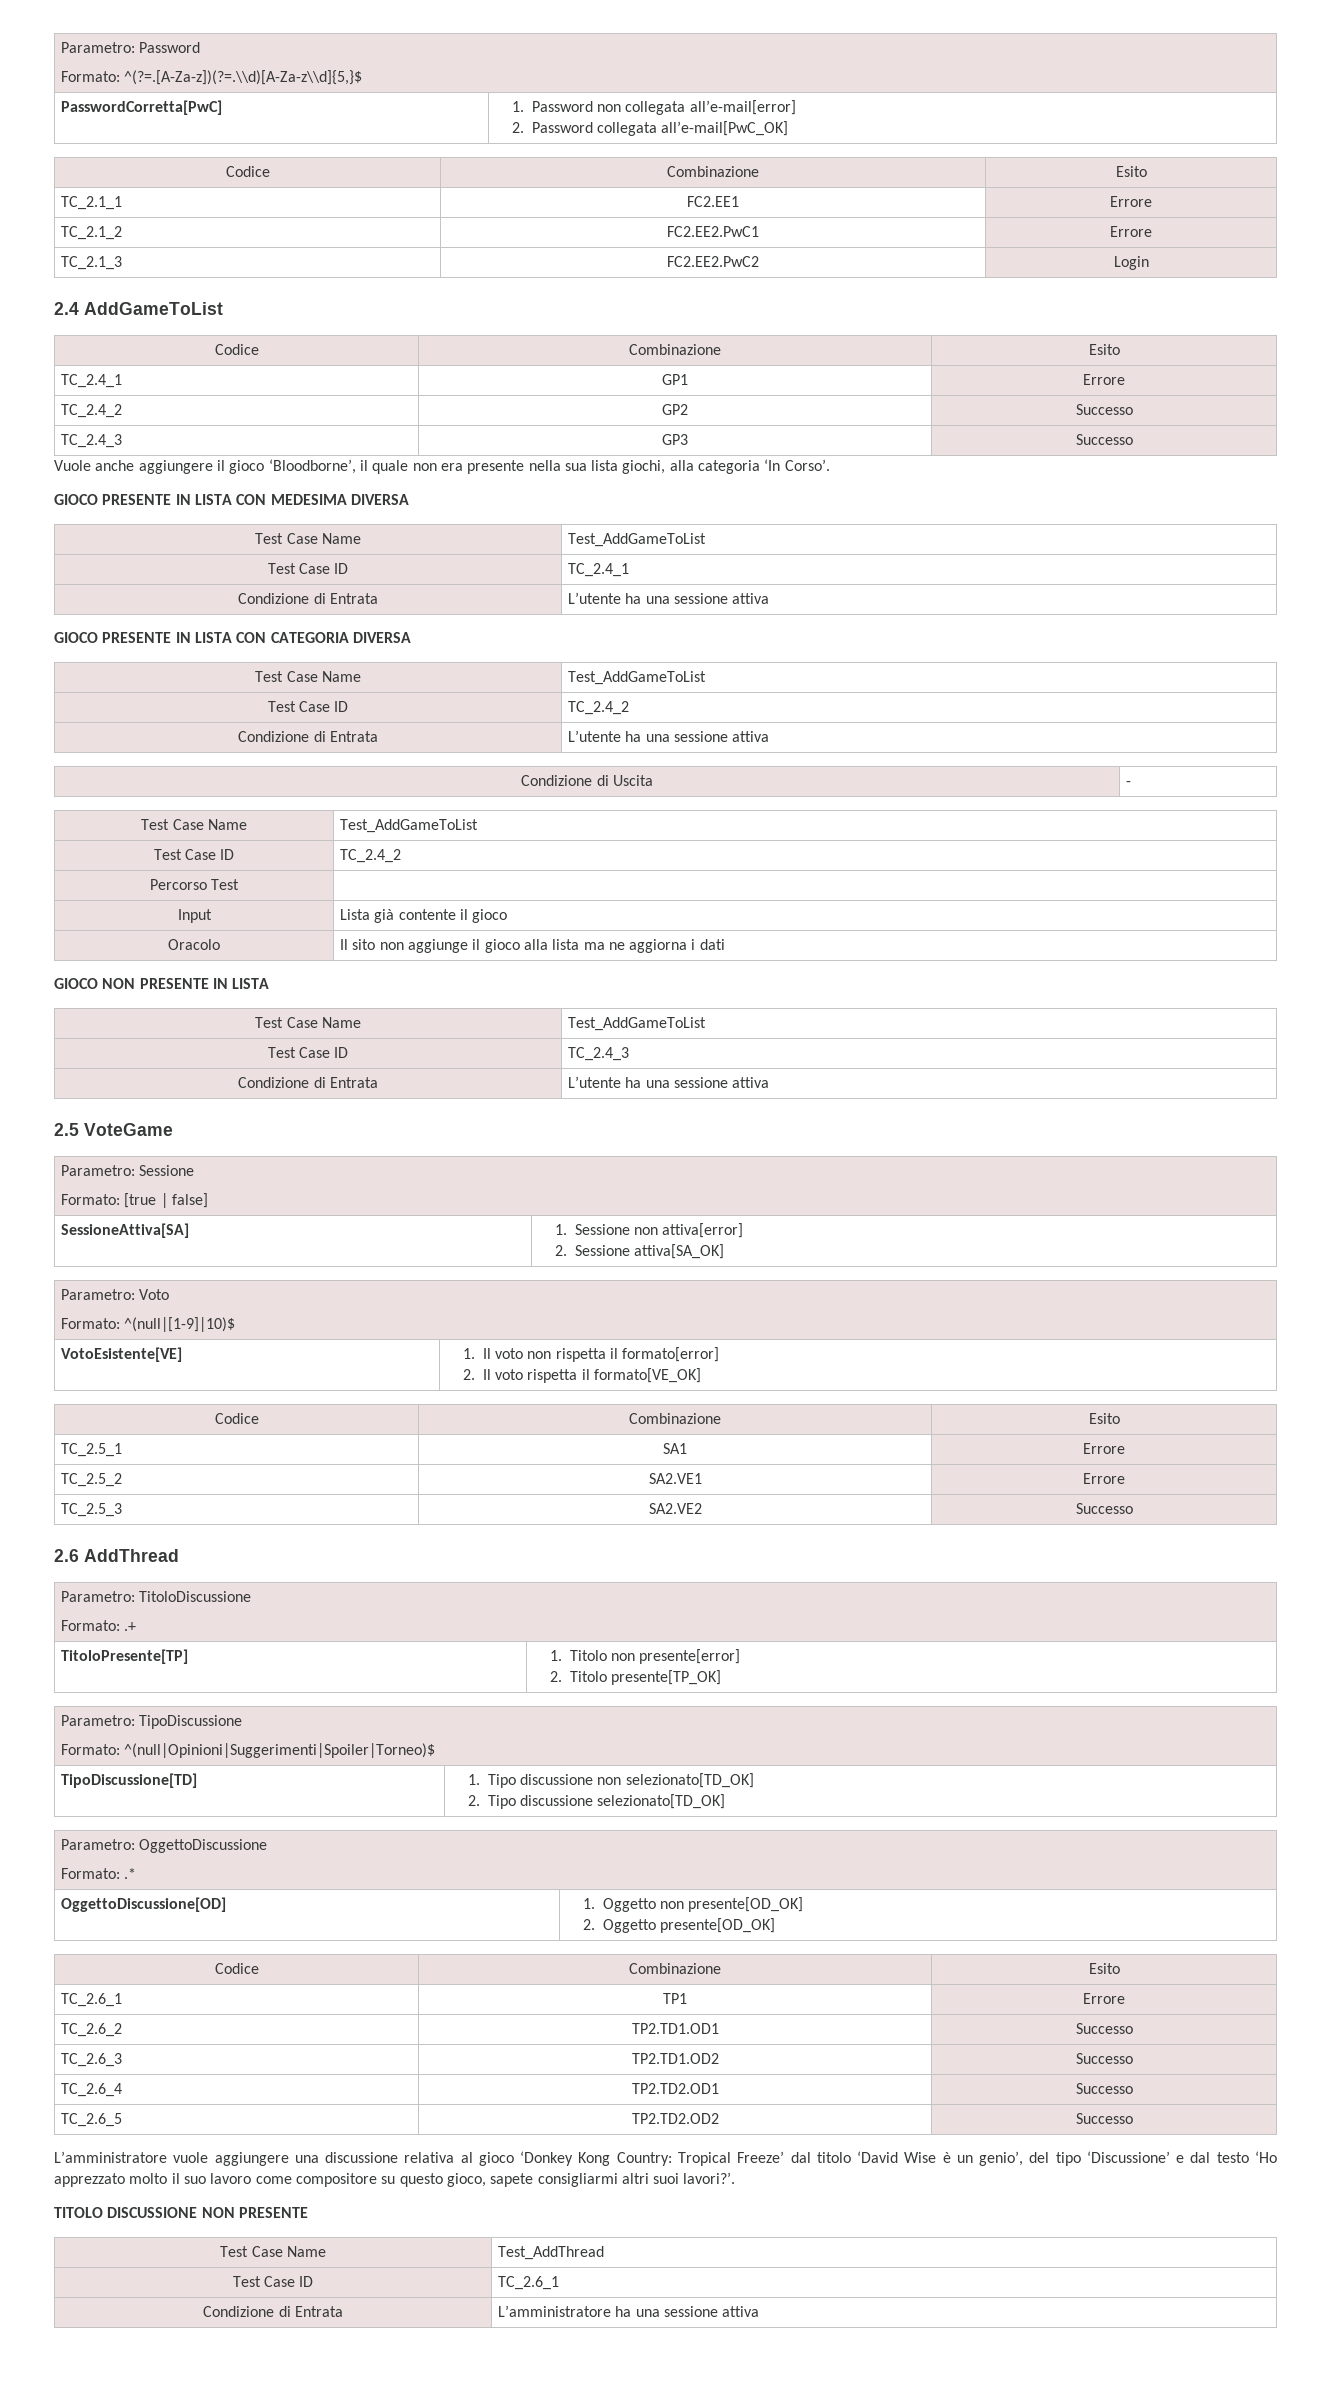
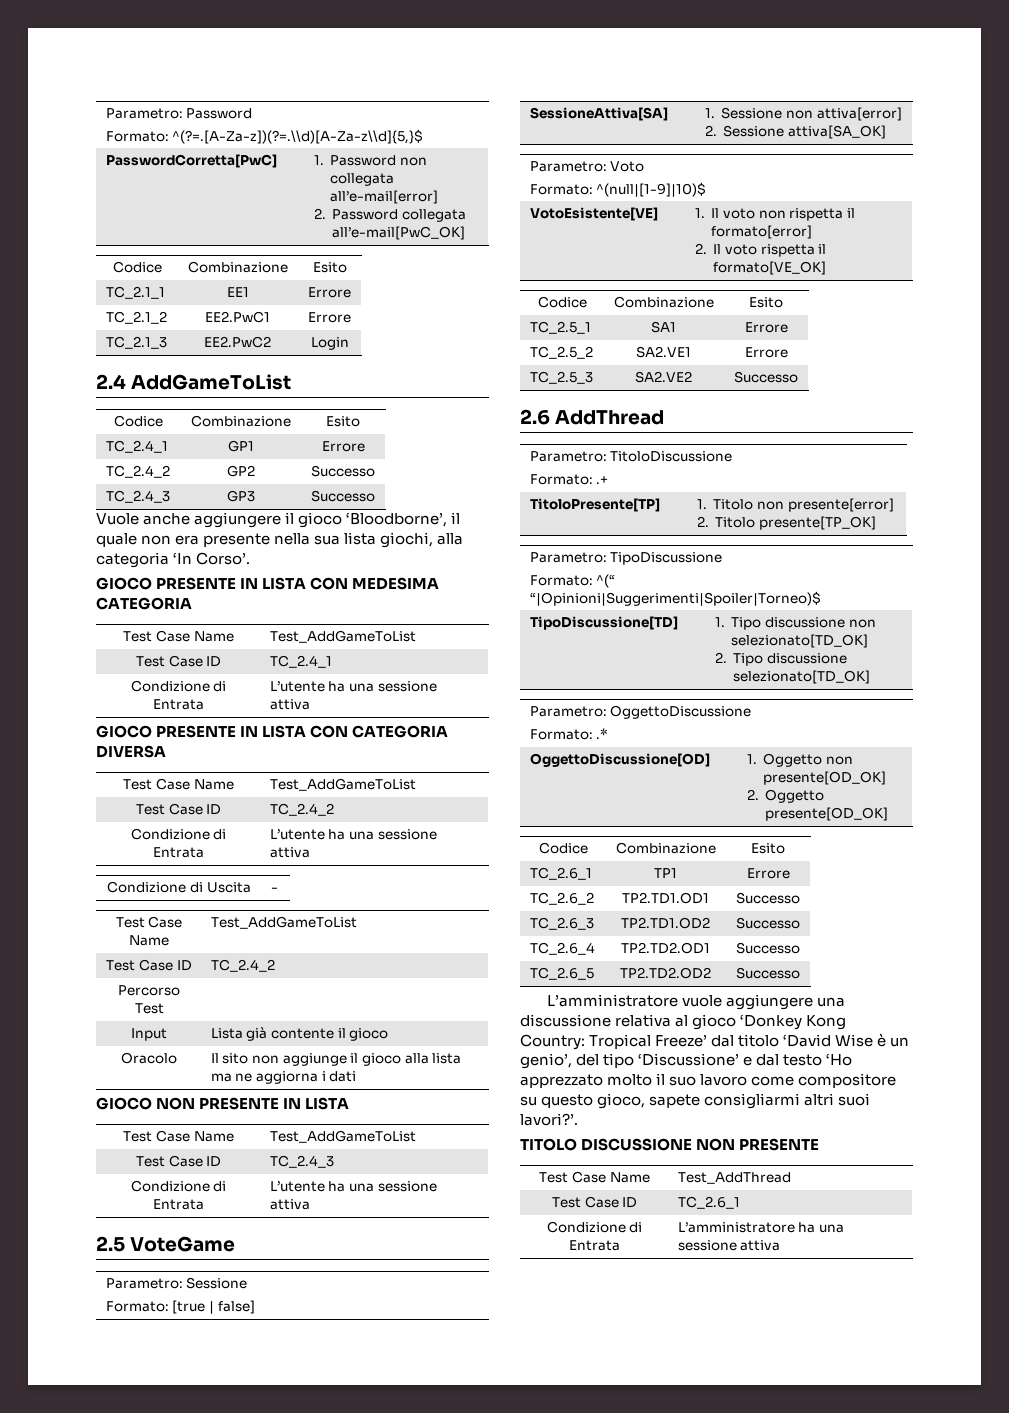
- TC_2.1_1 | FC2.EE1 | Errore
+ TC_2.1_1 | EE1 | Errore
- TC_2.1_2 | FC2.EE2.PwC1 | Errore
+ TC_2.1_2 | EE2.PwC1 | Errore
- TC_2.1_3 | FC2.EE2.PwC2 | Login
+ TC_2.1_3 | EE2.PwC2 | Login
- GIOCO PRESENTE IN LISTA CON MEDESIMA DIVERSA
+ GIOCO PRESENTE IN LISTA CON MEDESIMA CATEGORIA
  Parametro: TipoDiscussione
- Formato: ^(null|Opinioni|Suggerimenti|Spoiler|Torneo)$
+ Formato: ^(“ “|Opinioni|Suggerimenti|Spoiler|Torneo)$

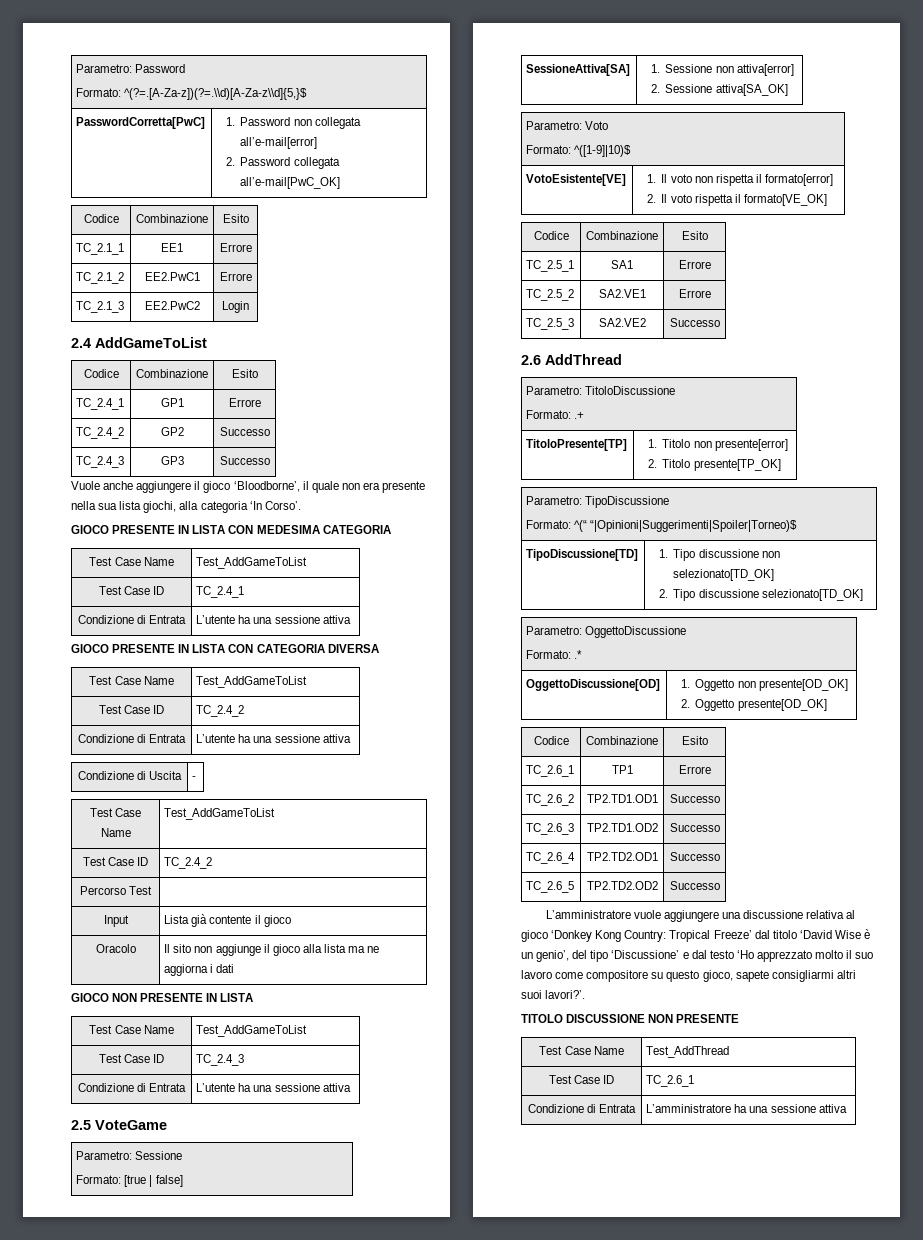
  Parametro: Voto
- Formato: ^(null|[1-9]|10)$
+ Formato: ^([1-9]|10)$

